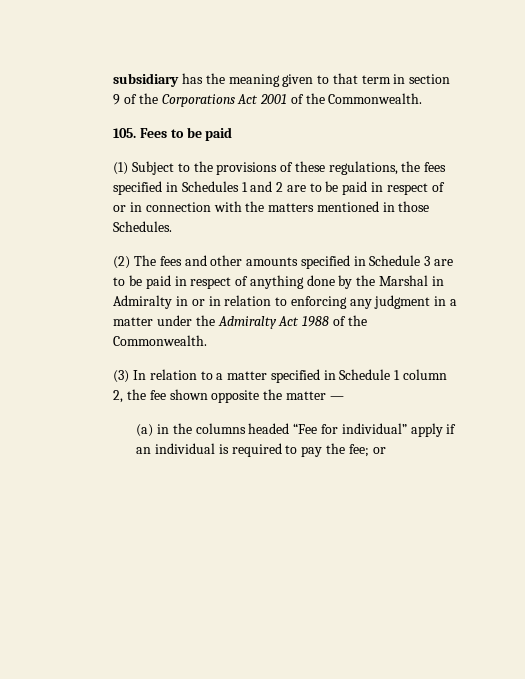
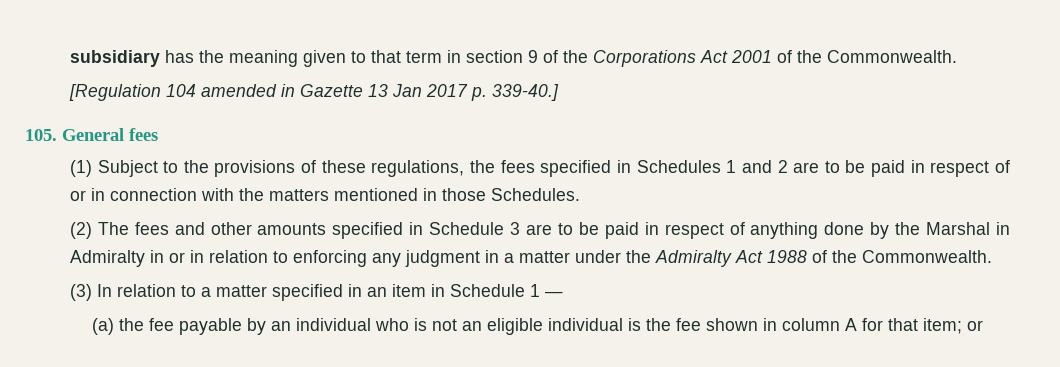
- 105. Fees to be paid
+ [Regulation 104 amended in Gazette 13 Jan 2017 p. 339-40.]
+ 105. General fees
- (3) In relation to a matter specified in Schedule 1 column 2, the fee shown opposite the matter —
- (a) in the columns headed “Fee for individual” apply if an individual is required to pay the fee; or
+ (3) In relation to a matter specified in an item in Schedule 1 —
+ (a) the fee payable by an individual who is not an eligible individual is the fee shown in column A for that item; or

